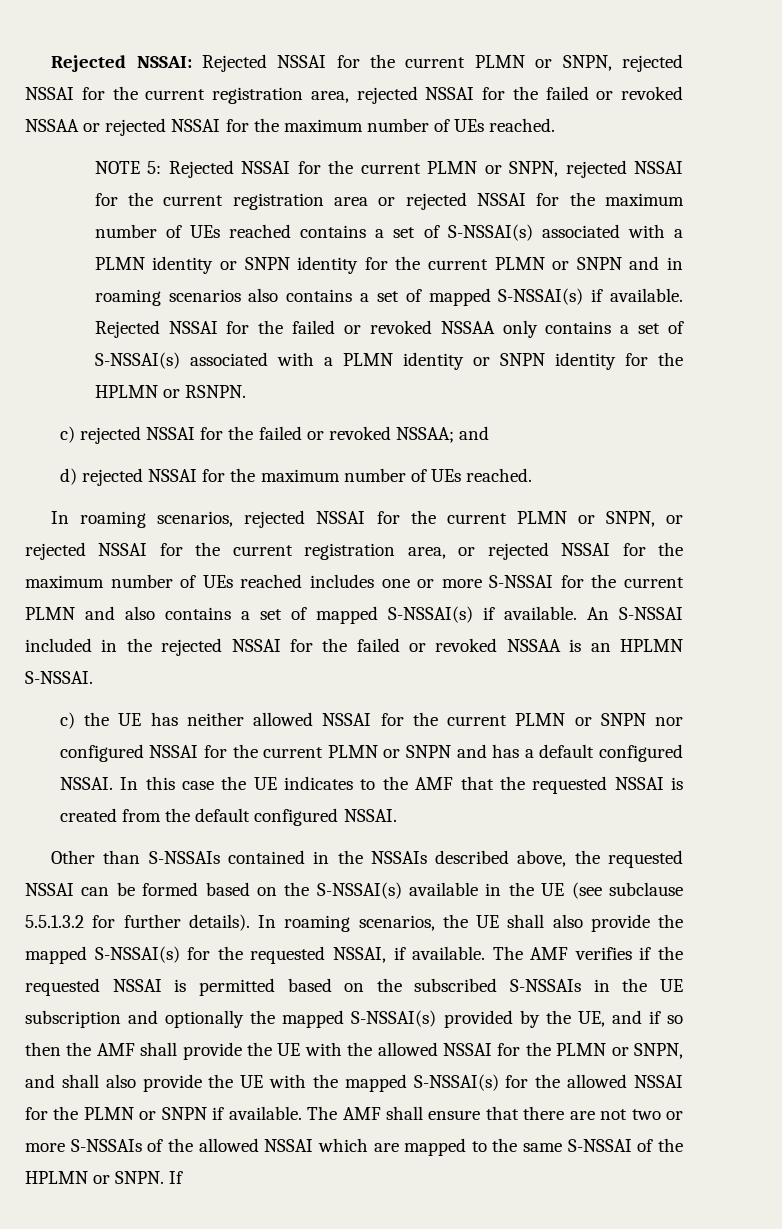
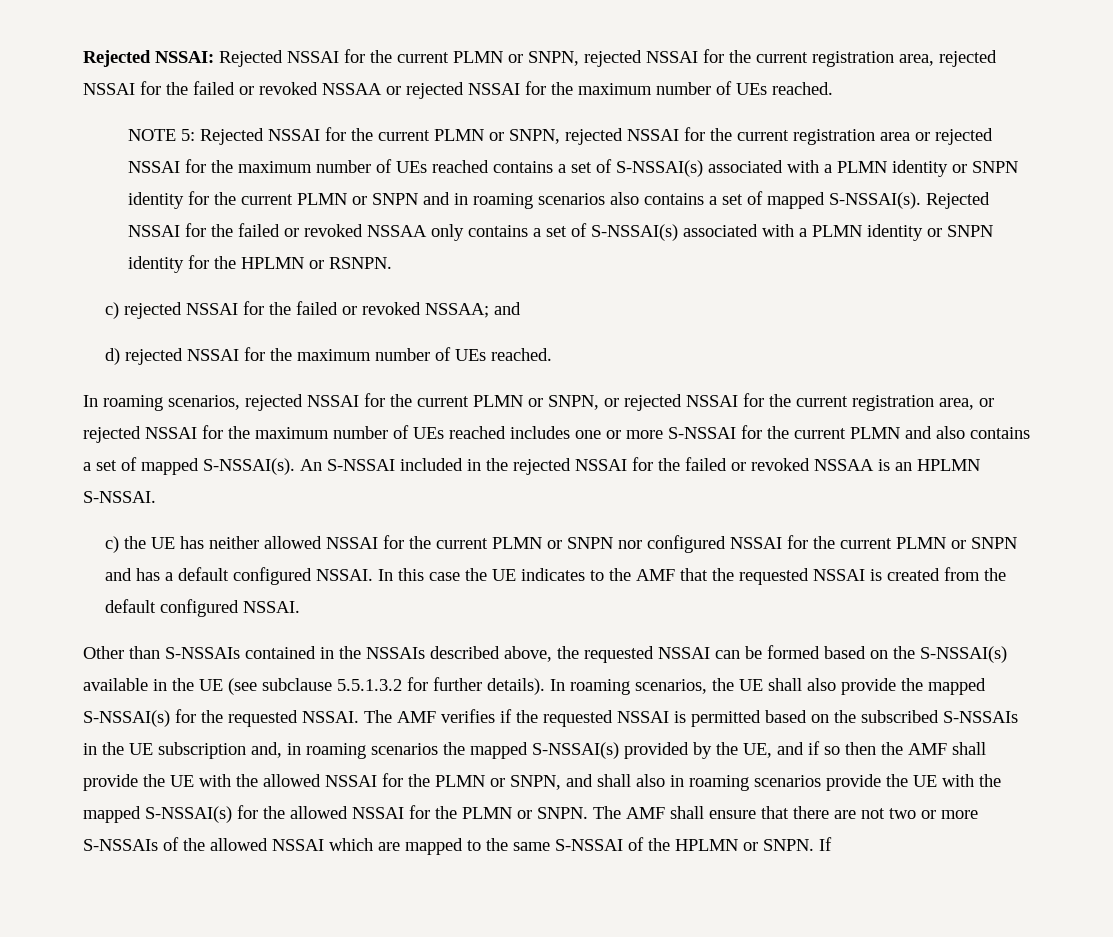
- NOTE 5: Rejected NSSAI for the current PLMN or SNPN, rejected NSSAI for the current registration area or rejected NSSAI for the maximum number of UEs reached contains a set of S-NSSAI(s) associated with a PLMN identity or SNPN identity for the current PLMN or SNPN and in roaming scenarios also contains a set of mapped S-NSSAI(s) if available.
+ NOTE 5: Rejected NSSAI for the current PLMN or SNPN, rejected NSSAI for the current registration area or rejected NSSAI for the maximum number of UEs reached contains a set of S-NSSAI(s) associated with a PLMN identity or SNPN identity for the current PLMN or SNPN and in roaming scenarios also contains a set of mapped S-NSSAI(s).
- In roaming scenarios, rejected NSSAI for the current PLMN or SNPN, or rejected NSSAI for the current registration area, or rejected NSSAI for the maximum number of UEs reached includes one or more S-NSSAI for the current PLMN and also contains a set of mapped S-NSSAI(s) if available.
+ In roaming scenarios, rejected NSSAI for the current PLMN or SNPN, or rejected NSSAI for the current registration area, or rejected NSSAI for the maximum number of UEs reached includes one or more S-NSSAI for the current PLMN and also contains a set of mapped S-NSSAI(s).
- In roaming scenarios, the UE shall also provide the mapped S-NSSAI(s) for the requested NSSAI, if available.
+ In roaming scenarios, the UE shall also provide the mapped S-NSSAI(s) for the requested NSSAI.
- The AMF verifies if the requested NSSAI is permitted based on the subscribed S-NSSAIs in the UE subscription and optionally the mapped S-NSSAI(s) provided by the UE, and if so then the AMF shall provide the UE with the allowed NSSAI for the PLMN or SNPN, and shall also provide the UE with the mapped S-NSSAI(s) for the allowed NSSAI for the PLMN or SNPN if available.
+ The AMF verifies if the requested NSSAI is permitted based on the subscribed S-NSSAIs in the UE subscription and, in roaming scenarios the mapped S-NSSAI(s) provided by the UE, and if so then the AMF shall provide the UE with the allowed NSSAI for the PLMN or SNPN, and shall also in roaming scenarios provide the UE with the mapped S-NSSAI(s) for the allowed NSSAI for the PLMN or SNPN.

